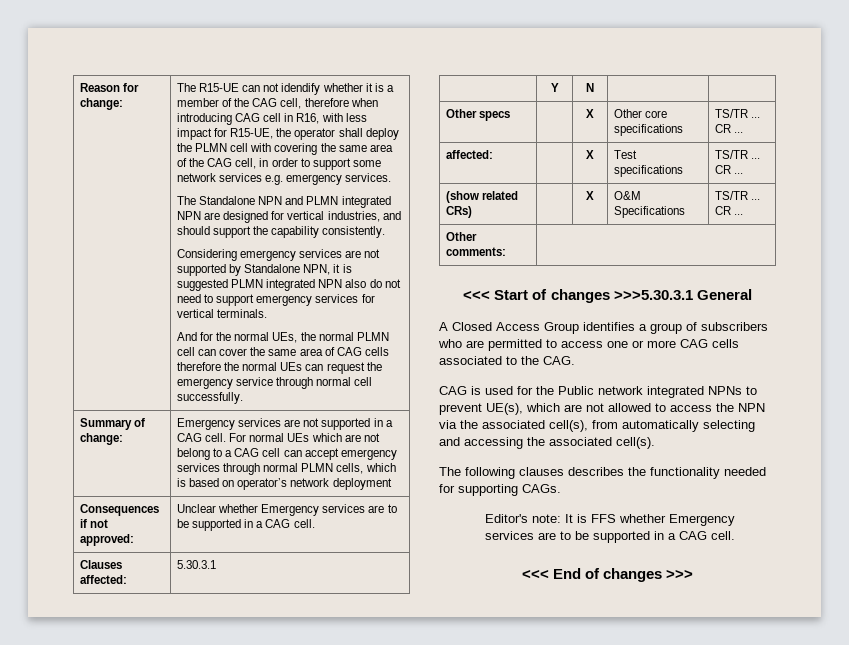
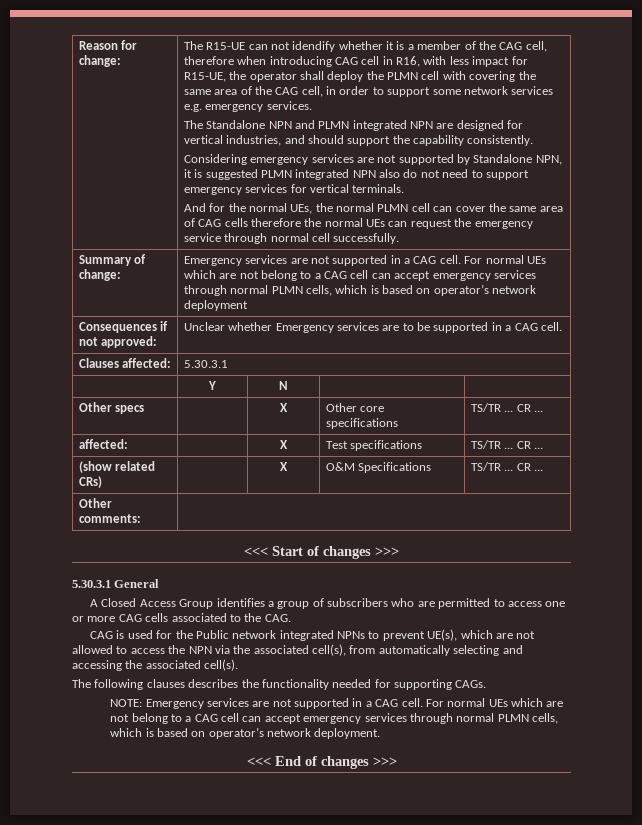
- <<< Start of changes >>>5.30.3.1 General
+ <<< Start of changes >>>
+ 5.30.3.1 General
- Editor's note: It is FFS whether Emergency services are to be supported in a CAG cell.
+ NOTE: Emergency services are not supported in a CAG cell. For normal UEs which are not belong to a CAG cell can accept emergency services through normal PLMN cells, which is based on operator’s network deployment.

